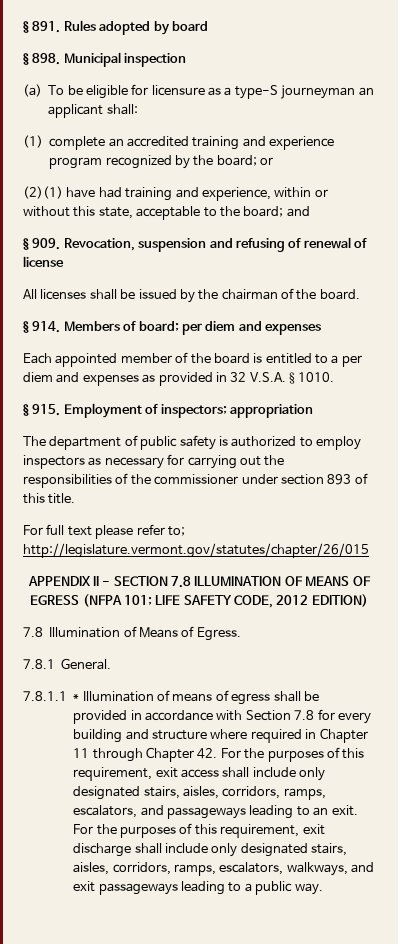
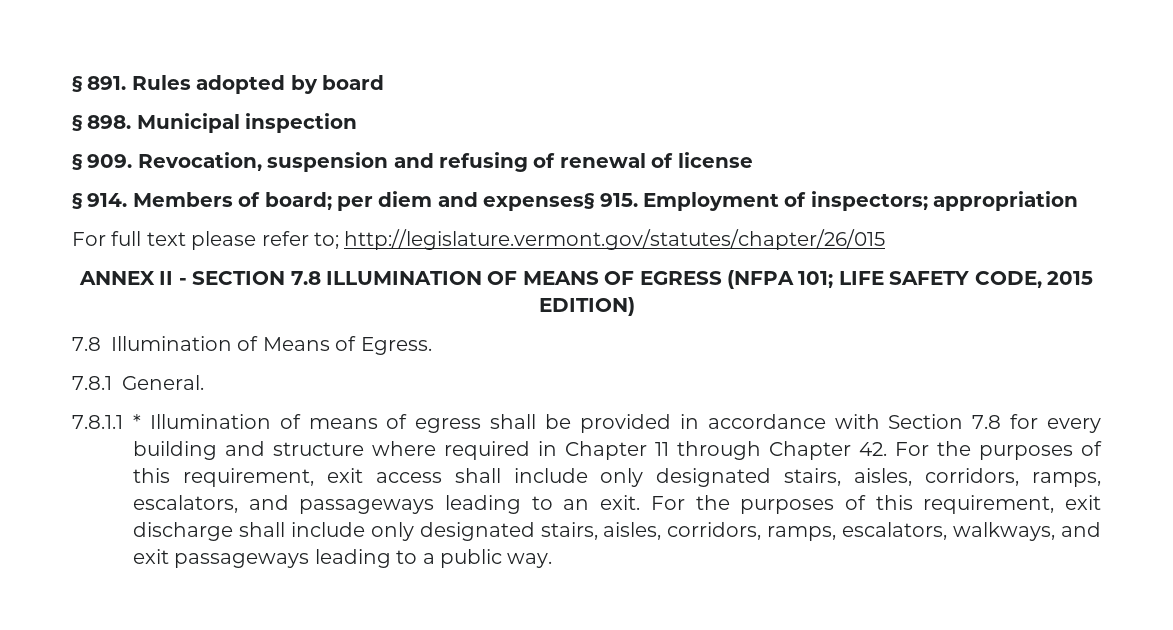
- (a) To be eligible for licensure as a type-S journeyman an applicant shall:
- (1) complete an accredited training and experience program recognized by the board; or
- (2)(1) have had training and experience, within or without this state, acceptable to the board; and
- All licenses shall be issued by the chairman of the board.
- § 914. Members of board; per diem and expenses
- Each appointed member of the board is entitled to a per diem and expenses as provided in 32 V.S.A. § 1010.
- § 915. Employment of inspectors; appropriation
+ § 914. Members of board; per diem and expenses§ 915. Employment of inspectors; appropriation
- The department of public safety is authorized to employ inspectors as necessary for carrying out the responsibilities of the commissioner under section 893 of this title.
- APPENDIX II - SECTION 7.8 ILLUMINATION OF MEANS OF EGRESS (NFPA 101; LIFE SAFETY CODE, 2012 EDITION)
+ ANNEX II - SECTION 7.8 ILLUMINATION OF MEANS OF EGRESS (NFPA 101; LIFE SAFETY CODE, 2015 EDITION)

